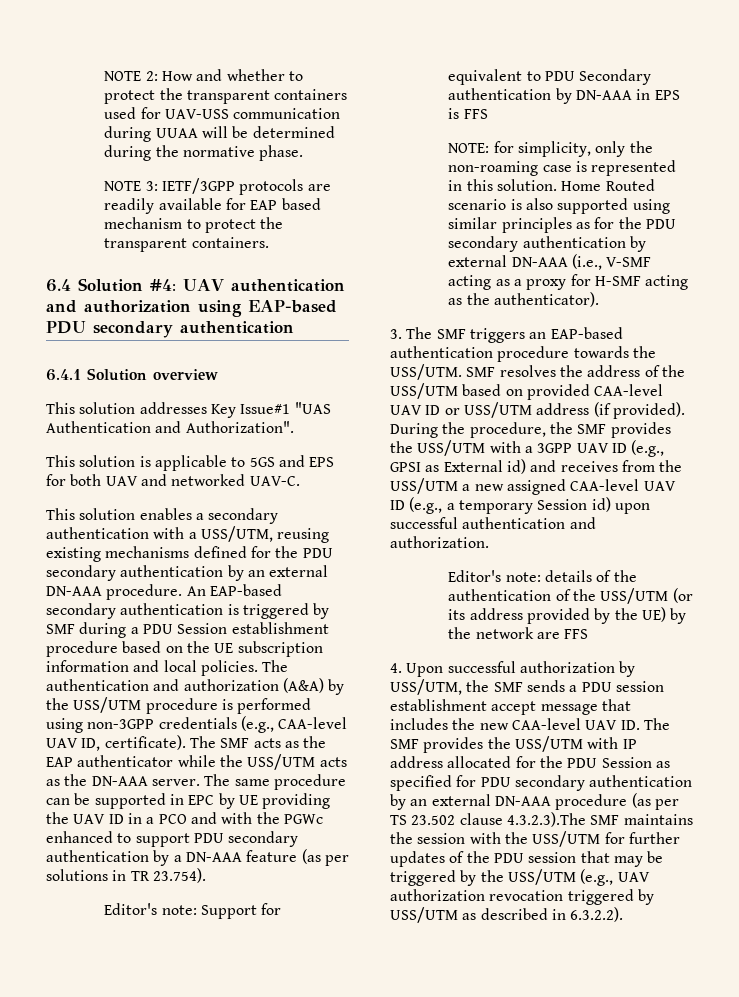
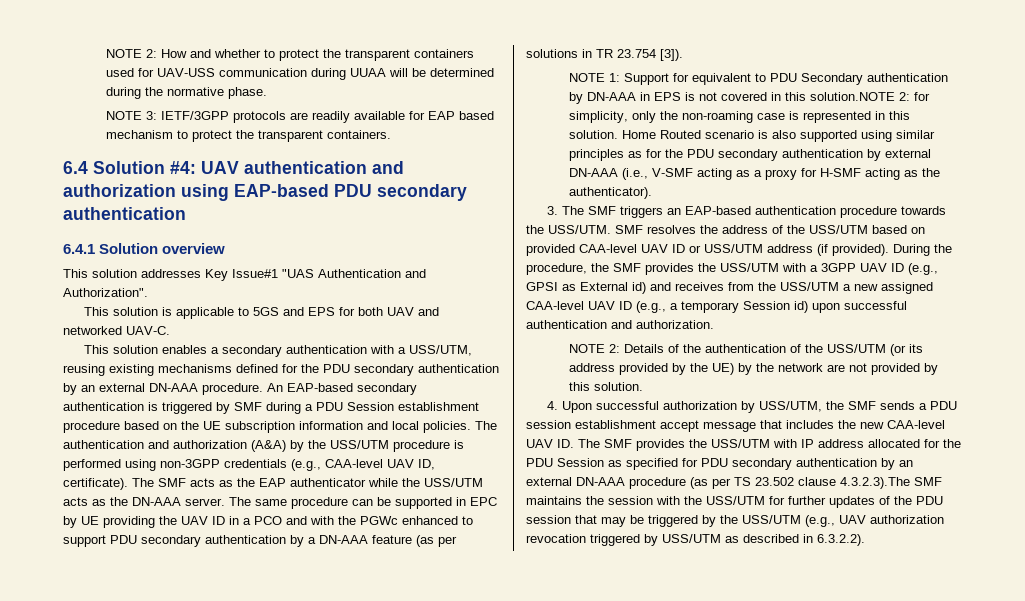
- The same procedure can be supported in EPC by UE providing the UAV ID in a PCO and with the PGWc enhanced to support PDU secondary authentication by a DN-AAA feature (as per solutions in TR 23.754).
- Editor's note: Support for equivalent to PDU Secondary authentication by DN-AAA in EPS is FFS
- NOTE: for simplicity, only the non-roaming case is represented in this solution.
+ The same procedure can be supported in EPC by UE providing the UAV ID in a PCO and with the PGWc enhanced to support PDU secondary authentication by a DN-AAA feature (as per solutions in TR 23.754 [3]).
+ NOTE 1: Support for equivalent to PDU Secondary authentication by DN-AAA in EPS is not covered in this solution.NOTE 2: for simplicity, only the non-roaming case is represented in this solution.
- Editor's note: details of the authentication of the USS/UTM (or its address provided by the UE) by the network are FFS
+ NOTE 2: Details of the authentication of the USS/UTM (or its address provided by the UE) by the network are not provided by this solution.

